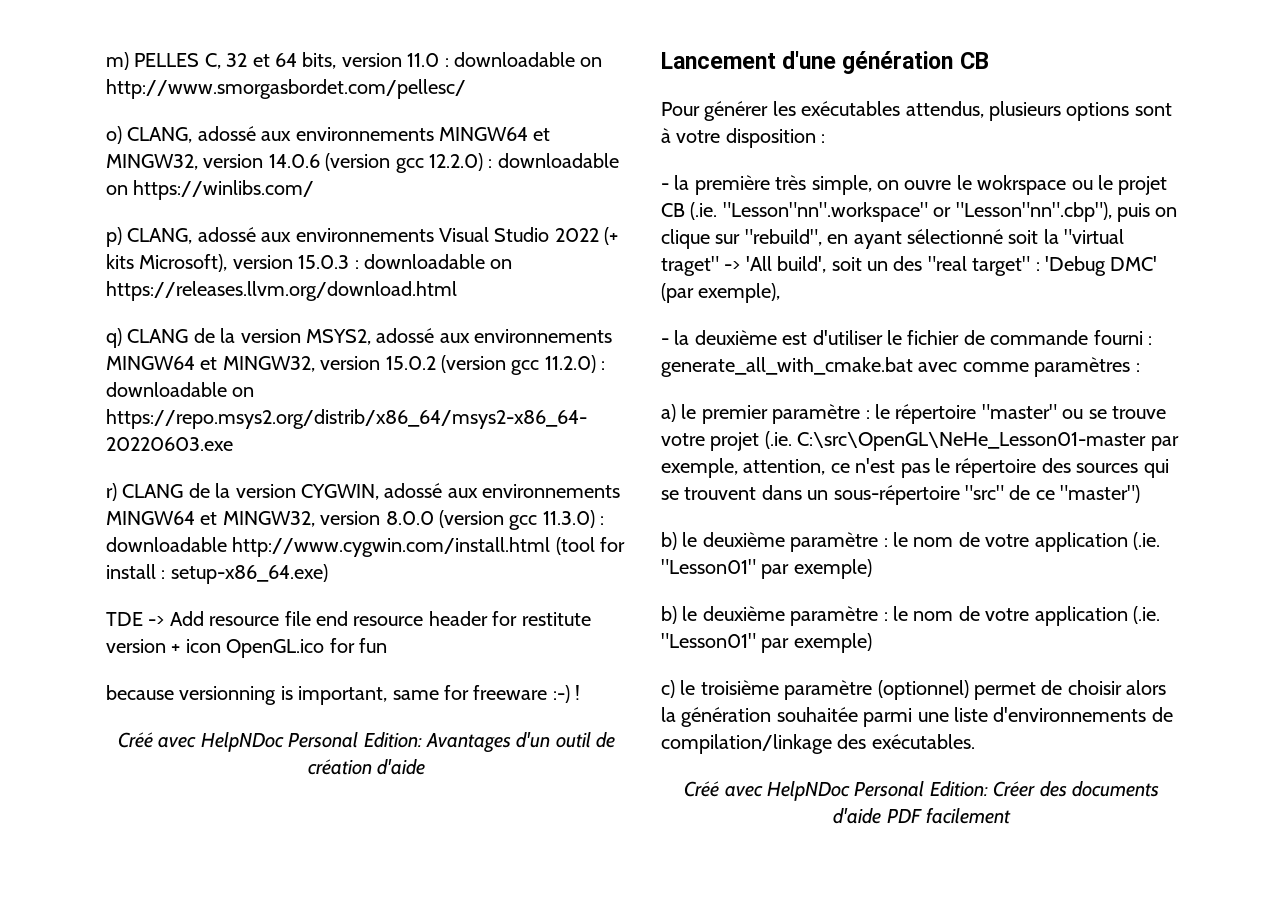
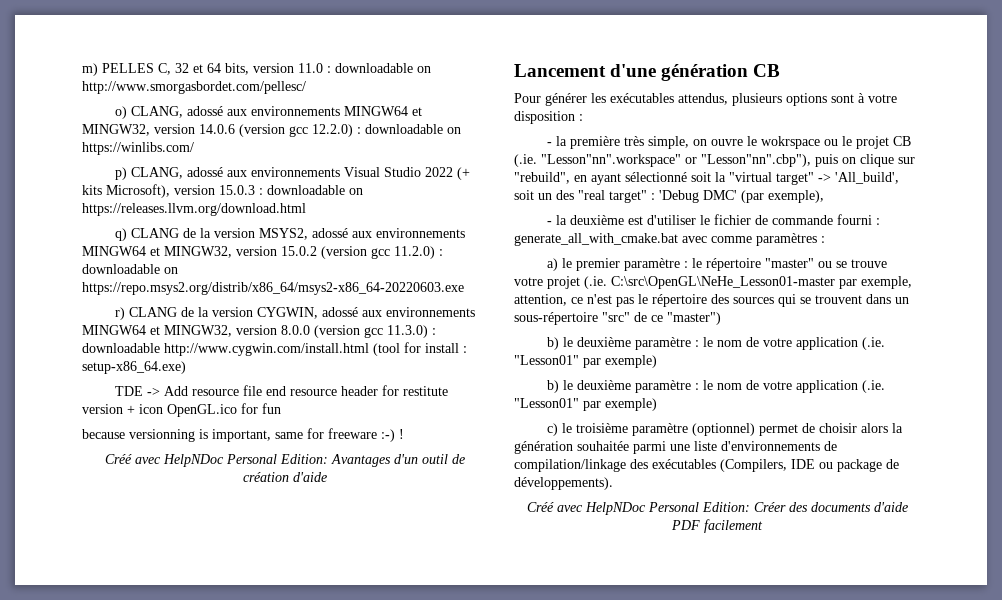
- - la première très simple, on ouvre le wokrspace ou le projet CB (.ie. "Lesson"nn".workspace" or "Lesson"nn".cbp"), puis on clique sur "rebuild", en ayant sélectionné soit la "virtual traget" -> 'All build', soit un des "real target" : 'Debug DMC' (par exemple),
+ - la première très simple, on ouvre le wokrspace ou le projet CB (.ie. "Lesson"nn".workspace" or "Lesson"nn".cbp"), puis on clique sur "rebuild", en ayant sélectionné soit la "virtual target" -> 'All_build', soit un des "real target" : 'Debug DMC' (par exemple),
- c) le troisième paramètre (optionnel) permet de choisir alors la génération souhaitée parmi une liste d'environnements de compilation/linkage des exécutables.
+ c) le troisième paramètre (optionnel) permet de choisir alors la génération souhaitée parmi une liste d'environnements de compilation/linkage des exécutables (Compilers, IDE ou package de développements).

